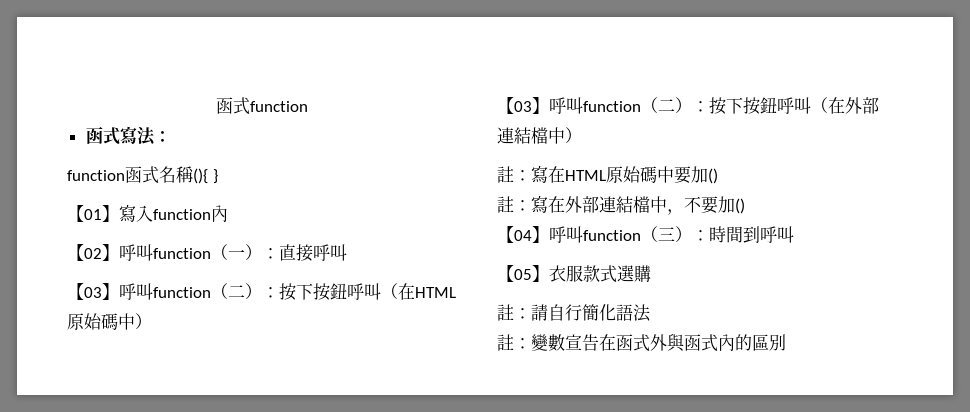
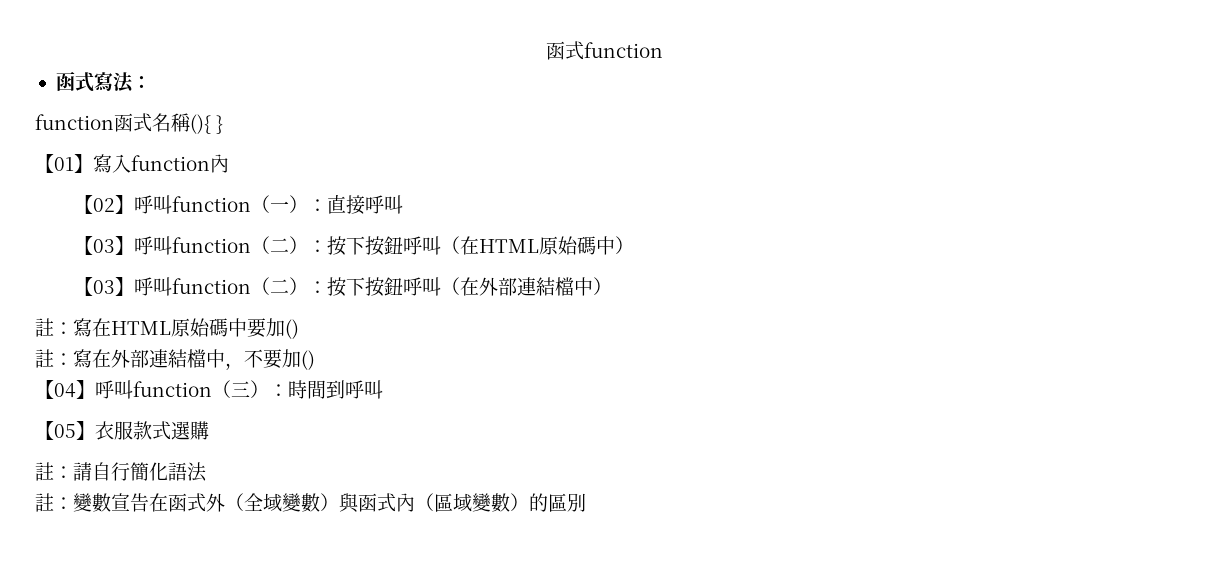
- 註：變數宣告在函式外與函式內的區別
+ 註：變數宣告在函式外（全域變數）與函式內（區域變數）的區別

